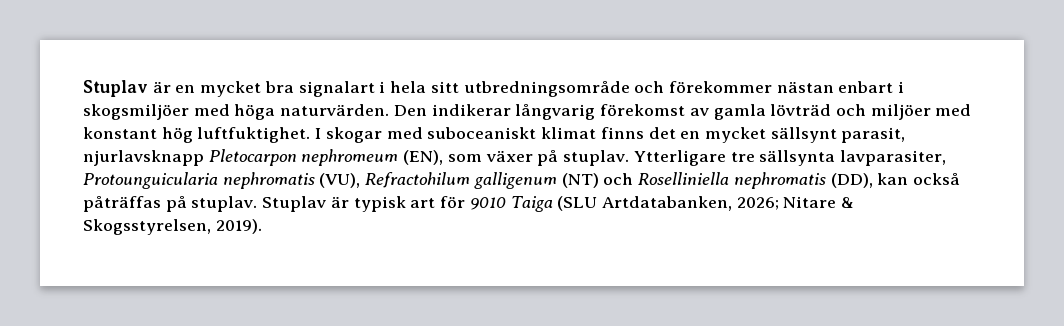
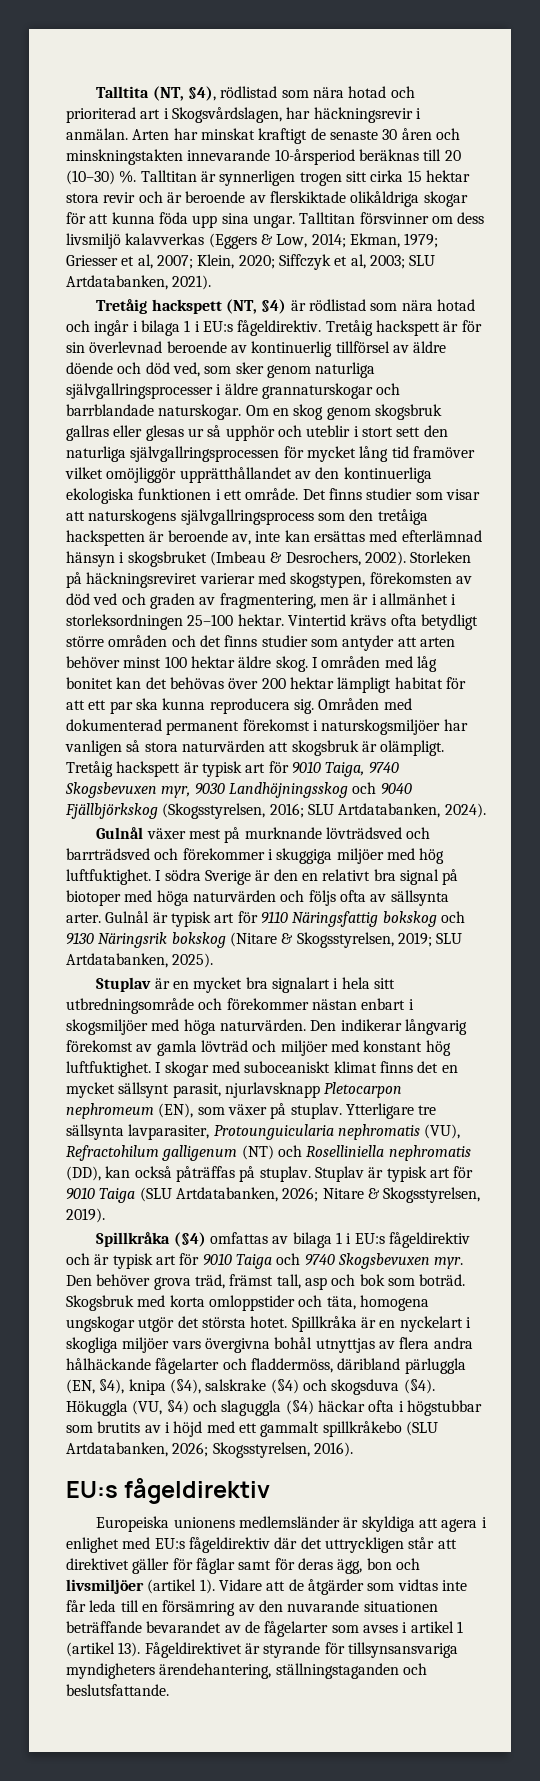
+ Talltita (NT, §4), rödlistad som nära hotad och prioriterad art i Skogsvårdslagen, har häckningsrevir i anmälan. Arten har minskat kraftigt de senaste 30 åren och minskningstakten innevarande 10-årsperiod beräknas till 20 (10–30) %. Talltitan är synnerligen trogen sitt cirka 15 hektar stora revir och är beroende av flerskiktade olikåldriga skogar för att kunna föda upp sina ungar. Talltitan försvinner om dess livsmiljö kalavverkas (Eggers & Low, 2014; Ekman, 1979; Griesser et al, 2007; Klein, 2020; Siffczyk et al, 2003; SLU Artdatabanken, 2021).
+ Tretåig hackspett (NT, §4) är rödlistad som nära hotad och ingår i bilaga 1 i EU:s fågeldirektiv. Tretåig hackspett är för sin överlevnad beroende av kontinuerlig tillförsel av äldre döende och död ved, som sker genom naturliga självgallringsprocesser i äldre grannaturskogar och barrblandade naturskogar. Om en skog genom skogsbruk gallras eller glesas ur så upphör och uteblir i stort sett den naturliga självgallringsprocessen för mycket lång tid framöver vilket omöjliggör upprätthållandet av den kontinuerliga ekologiska funktionen i ett område. Det finns studier som visar att naturskogens självgallringsprocess som den tretåiga hackspetten är beroende av, inte kan ersättas med efterlämnad hänsyn i skogsbruket (Imbeau & Desrochers, 2002). Storleken på häckningsreviret varierar med skogstypen, förekomsten av död ved och graden av fragmentering, men är i allmänhet i storleksordningen 25–100 hektar. Vintertid krävs ofta betydligt större områden och det finns studier som antyder att arten behöver minst 100 hektar äldre skog. I områden med låg bonitet kan det behövas över 200 hektar lämpligt habitat för att ett par ska kunna reproducera sig. Områden med dokumenterad permanent förekomst i naturskogsmiljöer har vanligen så stora naturvärden att skogsbruk är olämpligt. Tretåig hackspett är typisk art för 9010 Taiga, 9740 Skogsbevuxen myr, 9030 Landhöjningsskog och 9040 Fjällbjörkskog (Skogsstyrelsen, 2016; SLU Artdatabanken, 2024).
+ Gulnål växer mest på murknande lövträdsved och barrträdsved och förekommer i skuggiga miljöer med hög luftfuktighet. I södra Sverige är den en relativt bra signal på biotoper med höga naturvärden och följs ofta av sällsynta arter. Gulnål är typisk art för 9110 Näringsfattig bokskog och 9130 Näringsrik bokskog (Nitare & Skogsstyrelsen, 2019; SLU Artdatabanken, 2025).
+ Spillkråka (§4) omfattas av bilaga 1 i EU:s fågeldirektiv och är typisk art för 9010 Taiga och 9740 Skogsbevuxen myr. Den behöver grova träd, främst tall, asp och bok som boträd. Skogsbruk med korta omloppstider och täta, homogena ungskogar utgör det största hotet. Spillkråka är en nyckelart i skogliga miljöer vars övergivna bohål utnyttjas av flera andra hålhäckande fågelarter och fladdermöss, däribland pärluggla (EN, §4), knipa (§4), salskrake (§4) och skogsduva (§4). Hökuggla (VU, §4) och slaguggla (§4) häckar ofta i högstubbar som brutits av i höjd med ett gammalt spillkråkebo (SLU Artdatabanken, 2026; Skogsstyrelsen, 2016).
+ EU:s fågeldirektiv
+ Europeiska unionens medlemsländer är skyldiga att agera i enlighet med EU:s fågeldirektiv där det uttryckligen står att direktivet gäller för fåglar samt för deras ägg, bon och livsmiljöer (artikel 1). Vidare att de åtgärder som vidtas inte får leda till en försämring av den nuvarande situationen beträffande bevarandet av de fågelarter som avses i artikel 1 (artikel 13). Fågeldirektivet är styrande för tillsynsansvariga myndigheters ärendehantering, ställningstaganden och beslutsfattande.

